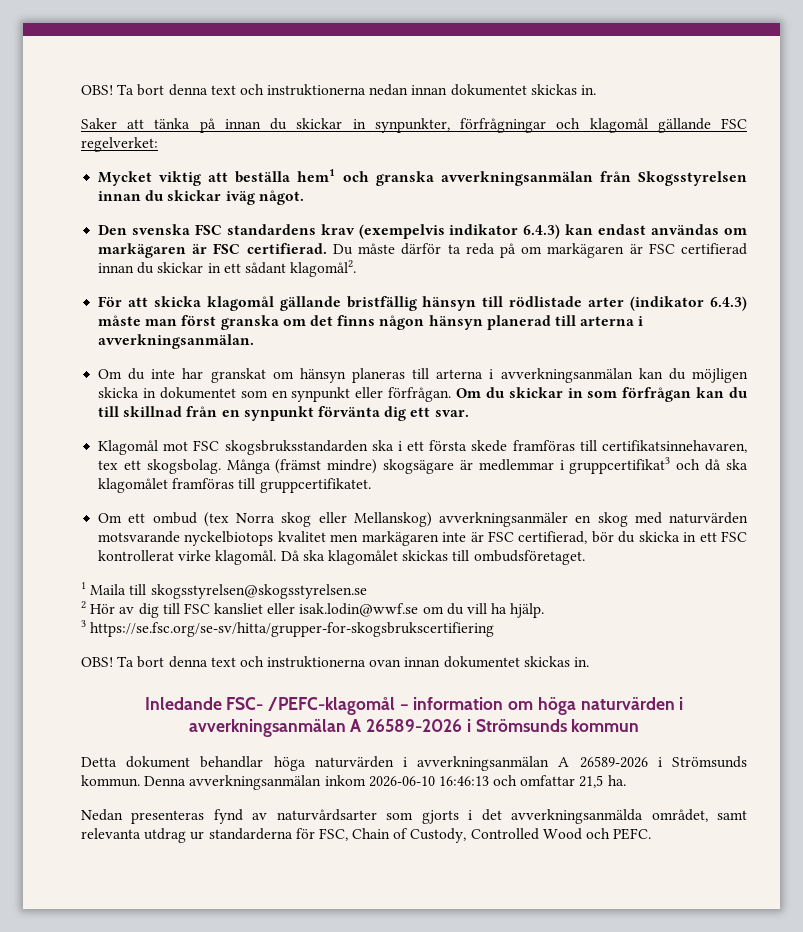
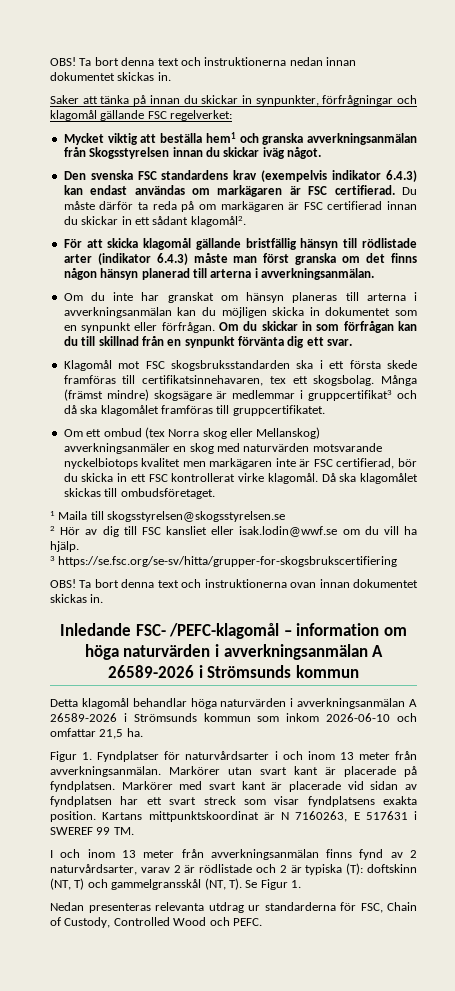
- Detta dokument behandlar höga naturvärden i avverkningsanmälan A 26589-2026 i Strömsunds kommun. Denna avverkningsanmälan inkom 2026-06-10 16:46:13 och omfattar 21,5 ha.
+ Detta klagomål behandlar höga naturvärden i avverkningsanmälan A 26589-2026 i Strömsunds kommun som inkom 2026-06-10 och omfattar 21,5 ha.
- Nedan presenteras fynd av naturvårdsarter som gjorts i det avverkningsanmälda området, samt relevanta utdrag ur standarderna för FSC, Chain of Custody, Controlled Wood och PEFC.
+ Figur 1. Fyndplatser för naturvårdsarter i och inom 13 meter från avverkningsanmälan. Markörer utan svart kant är placerade på fyndplatsen. Markörer med svart kant är placerade vid sidan av fyndplatsen har ett svart streck som visar fyndplatsens exakta position. Kartans mittpunktskoordinat är N 7160263, E 517631 i SWEREF 99 TM.
+ I och inom 13 meter från avverkningsanmälan finns fynd av 2 naturvårdsarter, varav 2 är rödlistade och 2 är typiska (T): doftskinn (NT, T) och gammelgransskål (NT, T). Se Figur 1.
+ Nedan presenteras relevanta utdrag ur standarderna för FSC, Chain of Custody, Controlled Wood och PEFC.

